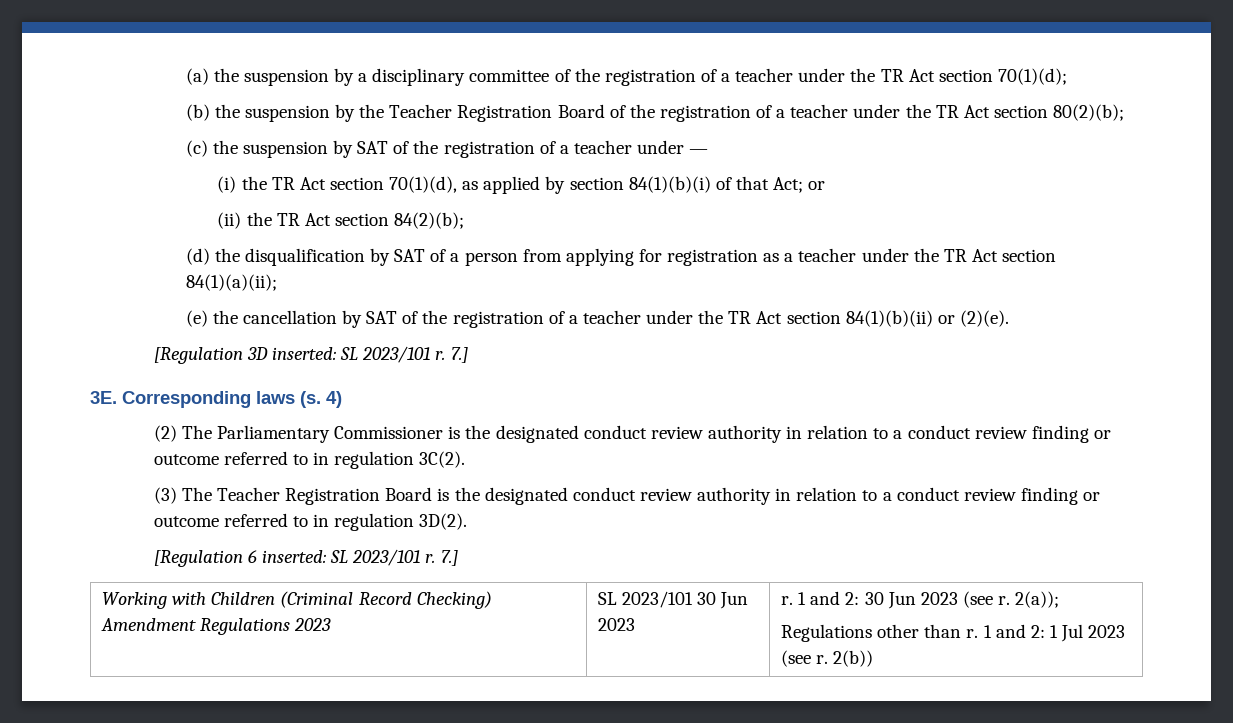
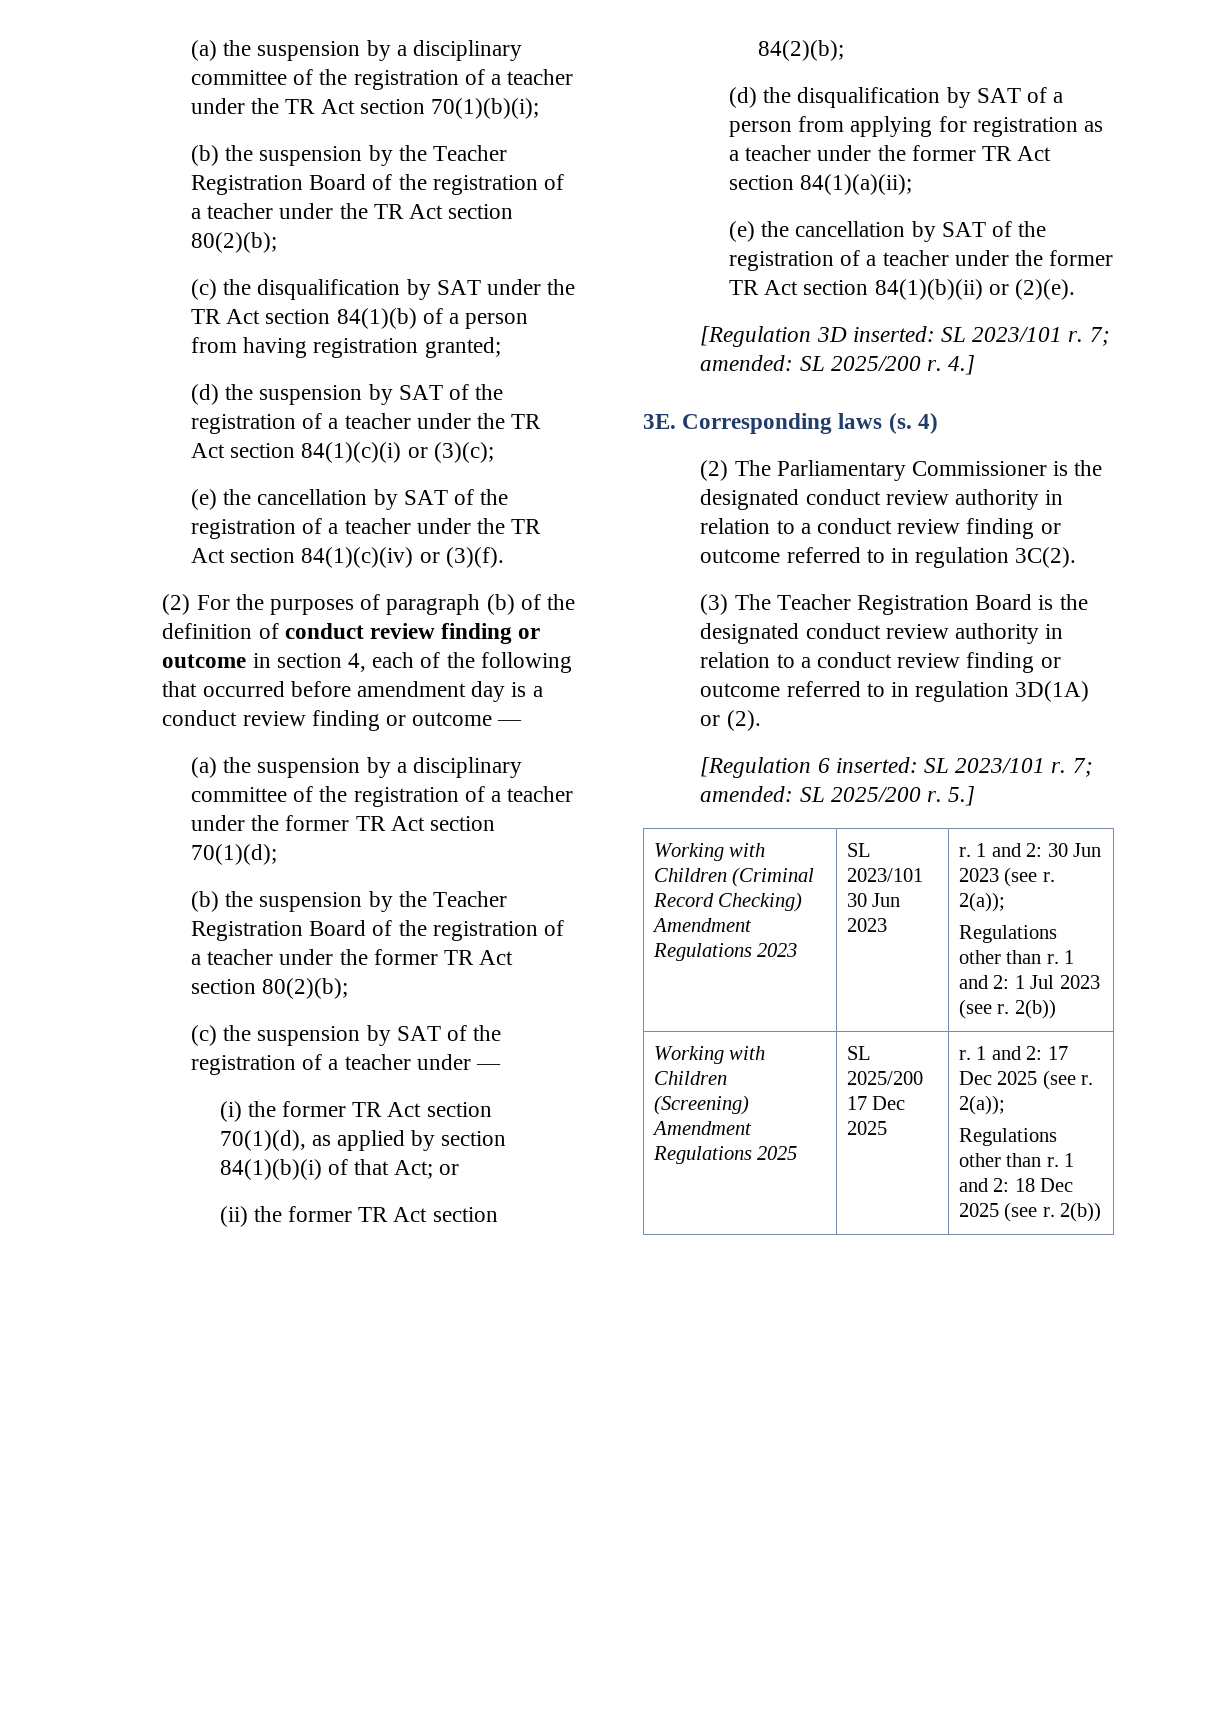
- (a) the suspension by a disciplinary committee of the registration of a teacher under the TR Act section 70(1)(d);
+ (a) the suspension by a disciplinary committee of the registration of a teacher under the TR Act section 70(1)(b)(i);
+ (c) the disqualification by SAT under the TR Act section 84(1)(b) of a person from having registration granted;
+ (d) the suspension by SAT of the registration of a teacher under the TR Act section 84(1)(c)(i) or (3)(c);
+ (e) the cancellation by SAT of the registration of a teacher under the TR Act section 84(1)(c)(iv) or (3)(f).
+ (2) For the purposes of paragraph (b) of the definition of conduct review finding or outcome in section 4, each of the following that occurred before amendment day is a conduct review finding or outcome —
+ (a) the suspension by a disciplinary committee of the registration of a teacher under the former TR Act section 70(1)(d);
+ (b) the suspension by the Teacher Registration Board of the registration of a teacher under the former TR Act section 80(2)(b);
- (i) the TR Act section 70(1)(d), as applied by section 84(1)(b)(i) of that Act; or
+ (i) the former TR Act section 70(1)(d), as applied by section 84(1)(b)(i) of that Act; or
- (ii) the TR Act section 84(2)(b);
+ (ii) the former TR Act section 84(2)(b);
- (d) the disqualification by SAT of a person from applying for registration as a teacher under the TR Act section 84(1)(a)(ii);
+ (d) the disqualification by SAT of a person from applying for registration as a teacher under the former TR Act section 84(1)(a)(ii);
- (e) the cancellation by SAT of the registration of a teacher under the TR Act section 84(1)(b)(ii) or (2)(e).
+ (e) the cancellation by SAT of the registration of a teacher under the former TR Act section 84(1)(b)(ii) or (2)(e).
- [Regulation 3D inserted: SL 2023/101 r. 7.]
+ [Regulation 3D inserted: SL 2023/101 r. 7; amended: SL 2025/200 r. 4.]
- (3) The Teacher Registration Board is the designated conduct review authority in relation to a conduct review finding or outcome referred to in regulation 3D(2).
+ (3) The Teacher Registration Board is the designated conduct review authority in relation to a conduct review finding or outcome referred to in regulation 3D(1A) or (2).
- [Regulation 6 inserted: SL 2023/101 r. 7.]
+ [Regulation 6 inserted: SL 2023/101 r. 7; amended: SL 2025/200 r. 5.]
+ Working with Children (Screening) Amendment Regulations 2025 | SL 2025/200 17 Dec 2025 | r. 1 and 2: 17 Dec 2025 (see r. 2(a));
+ Regulations other than r. 1 and 2: 18 Dec 2025 (see r. 2(b))

